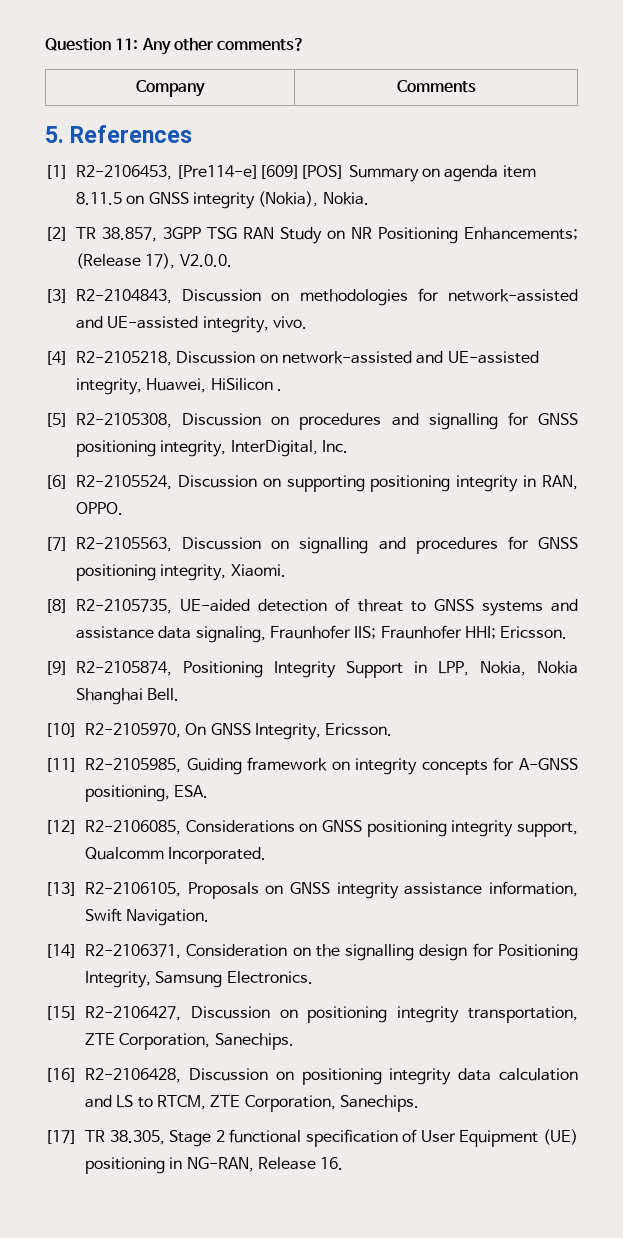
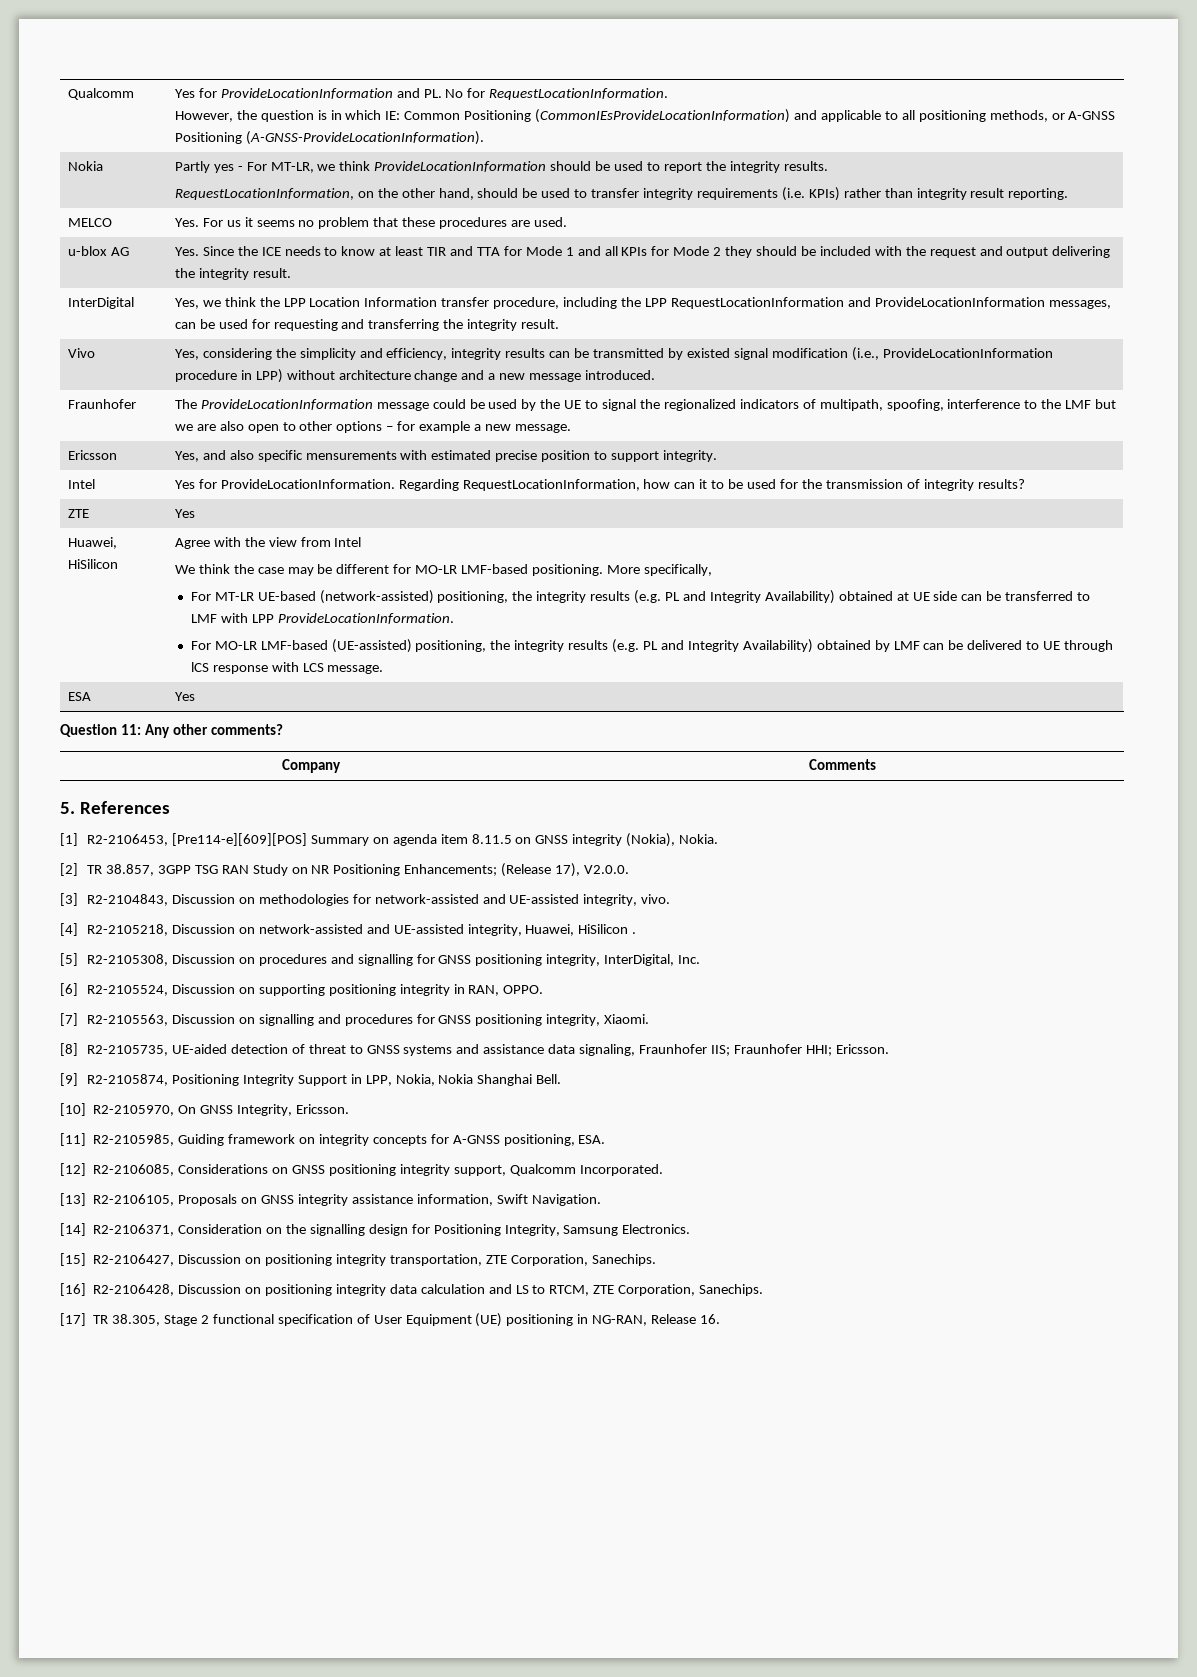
+ Qualcomm | Yes for ProvideLocationInformation and PL. No for RequestLocationInformation.
+ However, the question is in which IE: Common Positioning (CommonIEsProvideLocationInformation) and applicable to all positioning methods, or A-GNSS Positioning (A-GNSS-ProvideLocationInformation).
+ Nokia | Partly yes - For MT-LR, we think ProvideLocationInformation should be used to report the integrity results.
+ RequestLocationInformation, on the other hand, should be used to transfer integrity requirements (i.e. KPIs) rather than integrity result reporting.
+ MELCO | Yes. For us it seems no problem that these procedures are used.
+ u-blox AG | Yes. Since the ICE needs to know at least TIR and TTA for Mode 1 and all KPIs for Mode 2 they should be included with the request and output delivering the integrity result.
+ InterDigital | Yes, we think the LPP Location Information transfer procedure, including the LPP RequestLocationInformation and ProvideLocationInformation messages, can be used for requesting and transferring the integrity result.
+ Vivo | Yes, considering the simplicity and efficiency, integrity results can be transmitted by existed signal modification (i.e., ProvideLocationInformation procedure in LPP) without architecture change and a new message introduced.
+ Fraunhofer | The ProvideLocationInformation message could be used by the UE to signal the regionalized indicators of multipath, spoofing, interference to the LMF but we are also open to other options – for example a new message.
+ Ericsson | Yes, and also specific mensurements with estimated precise position to support integrity.
+ Intel | Yes for ProvideLocationInformation. Regarding RequestLocationInformation, how can it to be used for the transmission of integrity results?
+ ZTE | Yes
+ Huawei, HiSilicon | Agree with the view from Intel
+ We think the case may be different for MO-LR LMF-based positioning. More specifically,
+ For MT-LR UE-based (network-assisted) positioning, the integrity results (e.g. PL and Integrity Availability) obtained at UE side can be transferred to LMF with LPP ProvideLocationInformation.
+ For MO-LR LMF-based (UE-assisted) positioning, the integrity results (e.g. PL and Integrity Availability) obtained by LMF can be delivered to UE through lCS response with LCS message.
+ ESA | Yes

